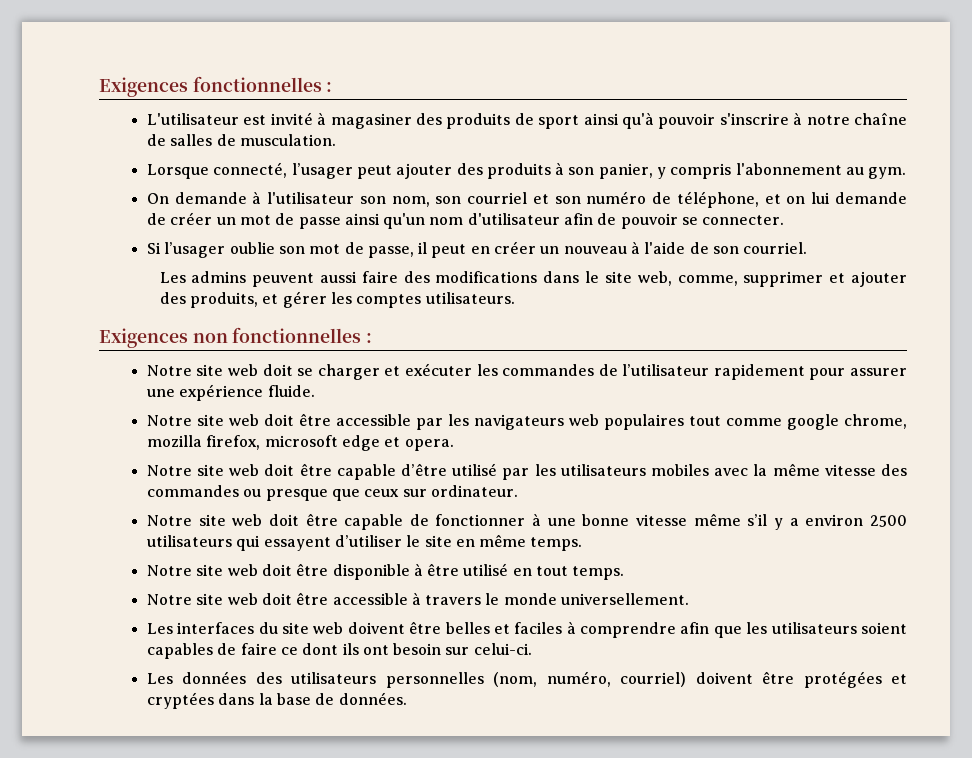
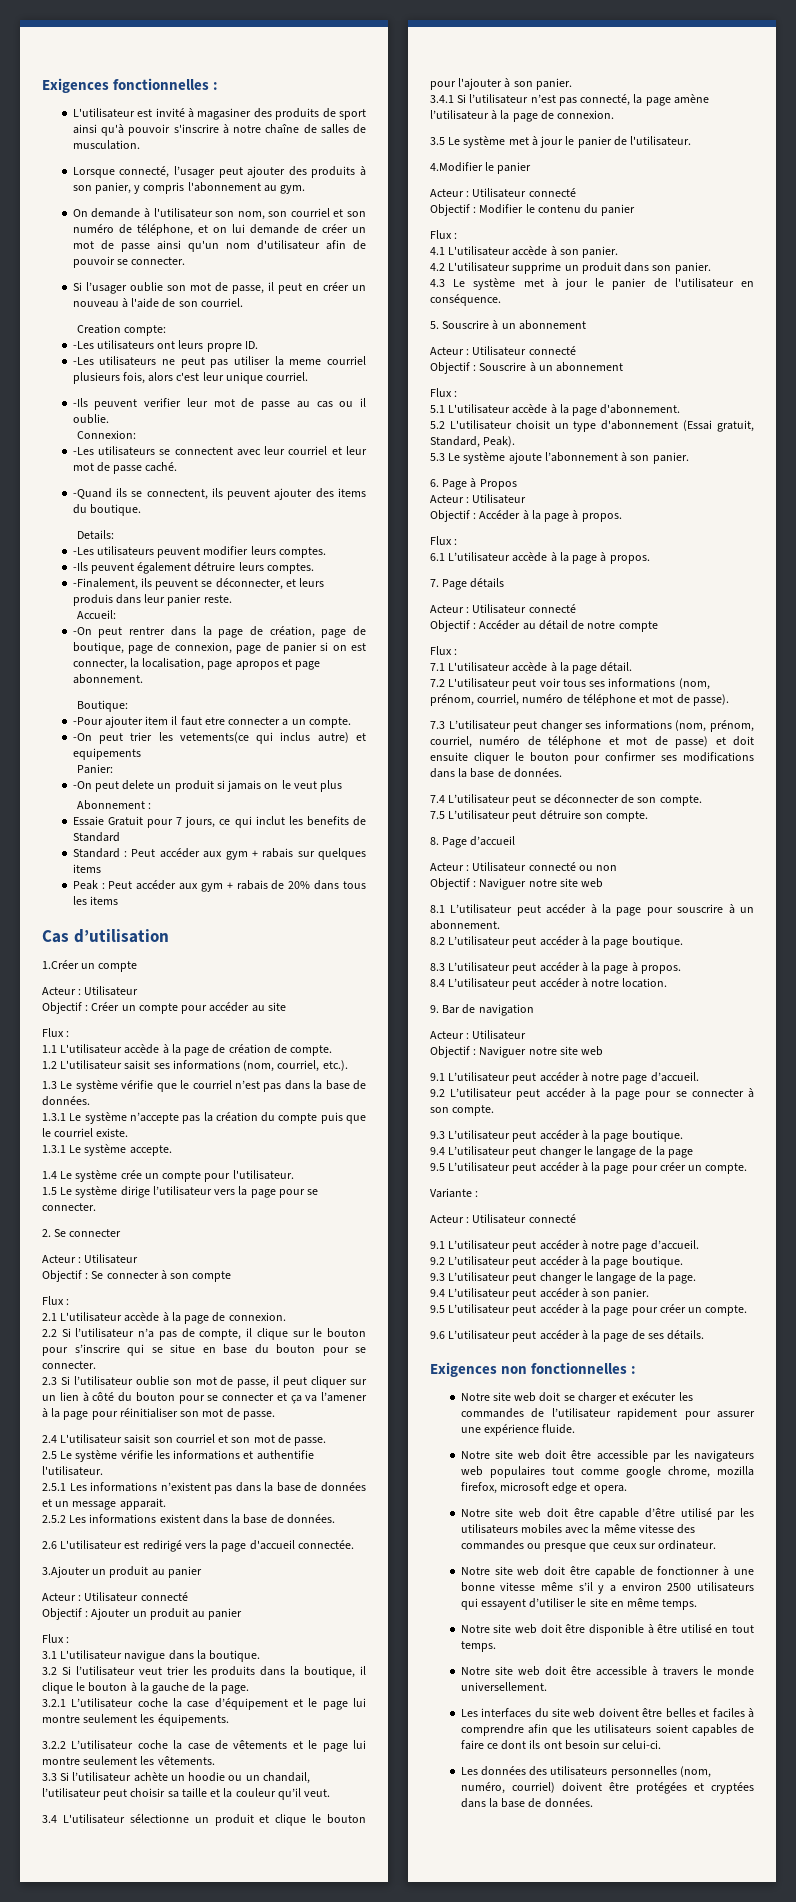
- Les admins peuvent aussi faire des modifications dans le site web, comme, supprimer et ajouter des produits, et gérer les comptes utilisateurs.
+ Creation compte:
+ -Les utilisateurs ont leurs propre ID.
+ -Les utilisateurs ne peut pas utiliser la meme courriel plusieurs fois, alors c'est leur unique courriel.
+ -Ils peuvent verifier leur mot de passe au cas ou il oublie.
+ Connexion:
+ -Les utilisateurs se connectent avec leur courriel et leur mot de passe caché.
+ -Quand ils se connectent, ils peuvent ajouter des items du boutique.
+ Details:
+ -Les utilisateurs peuvent modifier leurs comptes.
+ -Ils peuvent également détruire leurs comptes.
+ -Finalement, ils peuvent se déconnecter, et leurs produis dans leur panier reste.
+ Accueil:
+ -On peut rentrer dans la page de création, page de boutique, page de connexion, page de panier si on est connecter, la localisation, page apropos et page abonnement.
+ Boutique:
+ -Pour ajouter item il faut etre connecter a un compte.
+ -On peut trier les vetements(ce qui inclus autre) et equipements
+ Panier:
+ -On peut delete un produit si jamais on le veut plus
+ Abonnement :
+ Essaie Gratuit pour 7 jours, ce qui inclut les benefits de Standard
+ Standard : Peut accéder aux gym + rabais sur quelques items
+ Peak : Peut accéder aux gym + rabais de 20% dans tous les items
+ Cas d’utilisation
+ 1.Créer un compte
+ Acteur : Utilisateur
+ Objectif : Créer un compte pour accéder au site
+ Flux :
+ 1.1 L'utilisateur accède à la page de création de compte.
+ 1.2 L'utilisateur saisit ses informations (nom, courriel, etc.).
+ 1.3 Le système vérifie que le courriel n’est pas dans la base de données.
+ 1.3.1 Le système n’accepte pas la création du compte puis que le courriel existe.
+ 1.3.1 Le système accepte.
+ 1.4 Le système crée un compte pour l'utilisateur.
+ 1.5 Le système dirige l’utilisateur vers la page pour se connecter.
+ 2. Se connecter
+ Acteur : Utilisateur
+ Objectif : Se connecter à son compte
+ Flux :
+ 2.1 L'utilisateur accède à la page de connexion.
+ 2.2 Si l’utilisateur n’a pas de compte, il clique sur le bouton pour s’inscrire qui se situe en base du bouton pour se connecter.
+ 2.3 Si l’utilisateur oublie son mot de passe, il peut cliquer sur un lien à côté du bouton pour se connecter et ça va l’amener à la page pour réinitialiser son mot de passe.
+ 2.4 L'utilisateur saisit son courriel et son mot de passe.
+ 2.5 Le système vérifie les informations et authentifie l'utilisateur.
+ 2.5.1 Les informations n’existent pas dans la base de données et un message apparait.
+ 2.5.2 Les informations existent dans la base de données.
+ 2.6 L'utilisateur est redirigé vers la page d'accueil connectée.
+ 3.Ajouter un produit au panier
+ Acteur : Utilisateur connecté
+ Objectif : Ajouter un produit au panier
+ Flux :
+ 3.1 L'utilisateur navigue dans la boutique.
+ 3.2 Si l’utilisateur veut trier les produits dans la boutique, il clique le bouton à la gauche de la page.
+ 3.2.1 L’utilisateur coche la case d’équipement et le page lui montre seulement les équipements.
+ 3.2.2 L’utilisateur coche la case de vêtements et le page lui montre seulement les vêtements.
+ 3.3 Si l’utilisateur achète un hoodie ou un chandail, l’utilisateur peut choisir sa taille et la couleur qu’il veut.
+ 3.4 L'utilisateur sélectionne un produit et clique le bouton pour l'ajouter à son panier.
+ 3.4.1 Si l’utilisateur n’est pas connecté, la page amène l’utilisateur à la page de connexion.
+ 3.5 Le système met à jour le panier de l'utilisateur.
+ 4.Modifier le panier
+ Acteur : Utilisateur connecté
+ Objectif : Modifier le contenu du panier
+ Flux :
+ 4.1 L'utilisateur accède à son panier.
+ 4.2 L'utilisateur supprime un produit dans son panier.
+ 4.3 Le système met à jour le panier de l'utilisateur en conséquence.
+ 5. Souscrire à un abonnement
+ Acteur : Utilisateur connecté
+ Objectif : Souscrire à un abonnement
+ Flux :
+ 5.1 L'utilisateur accède à la page d'abonnement.
+ 5.2 L'utilisateur choisit un type d'abonnement (Essai gratuit, Standard, Peak).
+ 5.3 Le système ajoute l’abonnement à son panier.
+ 6. Page à Propos
+ Acteur : Utilisateur
+ Objectif : Accéder à la page à propos.
+ Flux :
+ 6.1 L’utilisateur accède à la page à propos.
+ 7. Page détails
+ Acteur : Utilisateur connecté
+ Objectif : Accéder au détail de notre compte
+ Flux :
+ 7.1 L'utilisateur accède à la page détail.
+ 7.2 L'utilisateur peut voir tous ses informations (nom, prénom, courriel, numéro de téléphone et mot de passe).
+ 7.3 L’utilisateur peut changer ses informations (nom, prénom, courriel, numéro de téléphone et mot de passe) et doit ensuite cliquer le bouton pour confirmer ses modifications dans la base de données.
+ 7.4 L’utilisateur peut se déconnecter de son compte.
+ 7.5 L’utilisateur peut détruire son compte.
+ 8. Page d’accueil
+ Acteur : Utilisateur connecté ou non
+ Objectif : Naviguer notre site web
+ 8.1 L’utilisateur peut accéder à la page pour souscrire à un abonnement.
+ 8.2 L’utilisateur peut accéder à la page boutique.
+ 8.3 L’utilisateur peut accéder à la page à propos.
+ 8.4 L’utilisateur peut accéder à notre location.
+ 9. Bar de navigation
+ Acteur : Utilisateur
+ Objectif : Naviguer notre site web
+ 9.1 L’utilisateur peut accéder à notre page d’accueil.
+ 9.2 L’utilisateur peut accéder à la page pour se connecter à son compte.
+ 9.3 L’utilisateur peut accéder à la page boutique.
+ 9.4 L’utilisateur peut changer le langage de la page
+ 9.5 L’utilisateur peut accéder à la page pour créer un compte.
+ Variante :
+ Acteur : Utilisateur connecté
+ 9.1 L’utilisateur peut accéder à notre page d’accueil.
+ 9.2 L’utilisateur peut accéder à la page boutique.
+ 9.3 L’utilisateur peut changer le langage de la page.
+ 9.4 L’utilisateur peut accéder à son panier.
+ 9.5 L’utilisateur peut accéder à la page pour créer un compte.
+ 9.6 L’utilisateur peut accéder à la page de ses détails.

